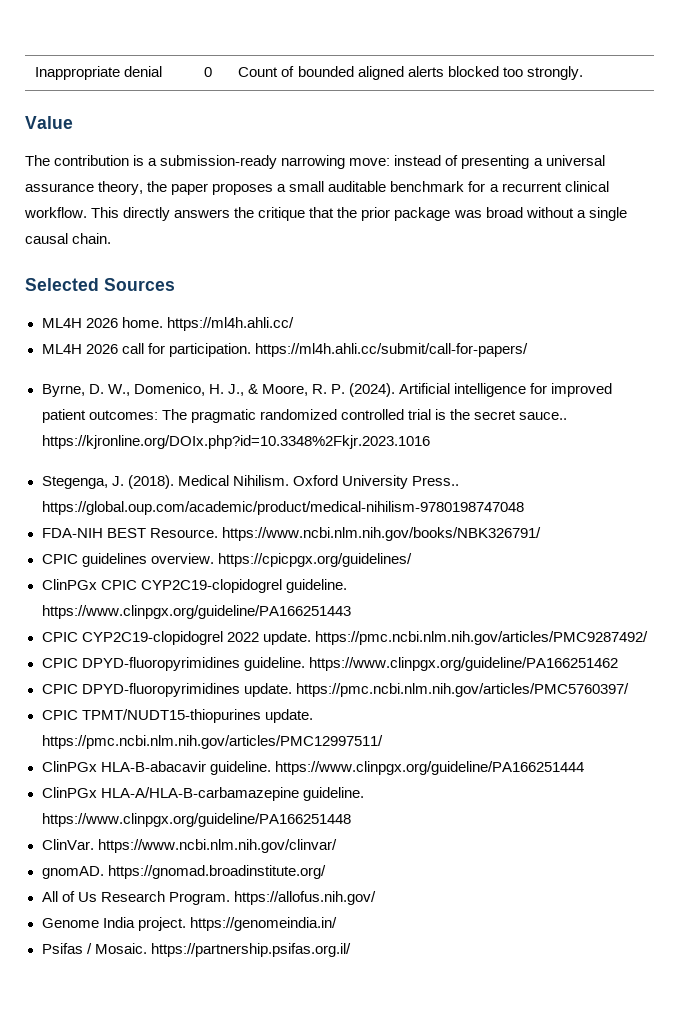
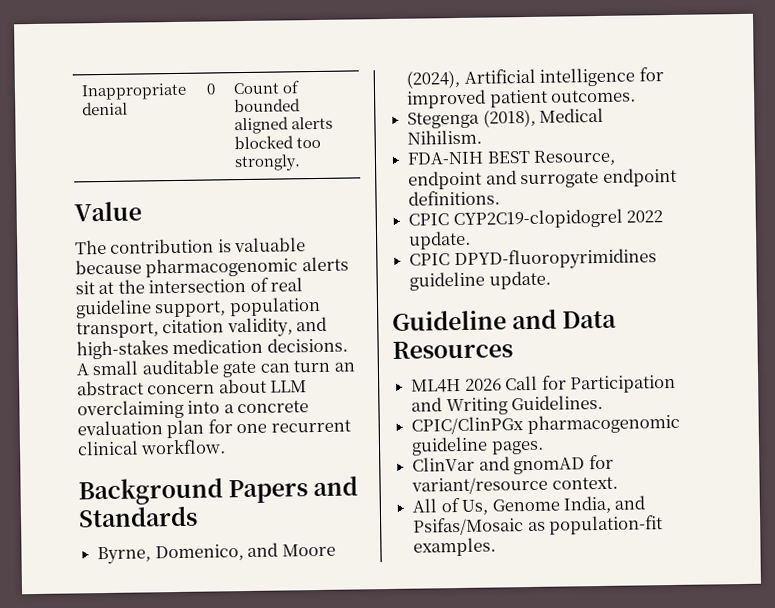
- The contribution is a submission-ready narrowing move: instead of presenting a universal assurance theory, the paper proposes a small auditable benchmark for a recurrent clinical workflow. This directly answers the critique that the prior package was broad without a single causal chain.
- Selected Sources
- ML4H 2026 home. https://ml4h.ahli.cc/
- ML4H 2026 call for participation. https://ml4h.ahli.cc/submit/call-for-papers/
- Byrne, D. W., Domenico, H. J., & Moore, R. P. (2024). Artificial intelligence for improved patient outcomes: The pragmatic randomized controlled trial is the secret sauce.. https://kjronline.org/DOIx.php?id=10.3348%2Fkjr.2023.1016
- Stegenga, J. (2018). Medical Nihilism. Oxford University Press.. https://global.oup.com/academic/product/medical-nihilism-9780198747048
- FDA-NIH BEST Resource. https://www.ncbi.nlm.nih.gov/books/NBK326791/
- CPIC guidelines overview. https://cpicpgx.org/guidelines/
- ClinPGx CPIC CYP2C19-clopidogrel guideline. https://www.clinpgx.org/guideline/PA166251443
+ The contribution is valuable because pharmacogenomic alerts sit at the intersection of real guideline support, population transport, citation validity, and high-stakes medication decisions. A small auditable gate can turn an abstract concern about LLM overclaiming into a concrete evaluation plan for one recurrent clinical workflow.
+ Background Papers and Standards
+ Byrne, Domenico, and Moore (2024), Artificial intelligence for improved patient outcomes.
+ Stegenga (2018), Medical Nihilism.
+ FDA-NIH BEST Resource, endpoint and surrogate endpoint definitions.
- CPIC CYP2C19-clopidogrel 2022 update. https://pmc.ncbi.nlm.nih.gov/articles/PMC9287492/
- CPIC DPYD-fluoropyrimidines guideline. https://www.clinpgx.org/guideline/PA166251462
- CPIC DPYD-fluoropyrimidines update. https://pmc.ncbi.nlm.nih.gov/articles/PMC5760397/
- CPIC TPMT/NUDT15-thiopurines update. https://pmc.ncbi.nlm.nih.gov/articles/PMC12997511/
- ClinPGx HLA-B-abacavir guideline. https://www.clinpgx.org/guideline/PA166251444
- ClinPGx HLA-A/HLA-B-carbamazepine guideline. https://www.clinpgx.org/guideline/PA166251448
- ClinVar. https://www.ncbi.nlm.nih.gov/clinvar/
- gnomAD. https://gnomad.broadinstitute.org/
- All of Us Research Program. https://allofus.nih.gov/
- Genome India project. https://genomeindia.in/
- Psifas / Mosaic. https://partnership.psifas.org.il/
+ CPIC CYP2C19-clopidogrel 2022 update.
+ CPIC DPYD-fluoropyrimidines guideline update.
+ Guideline and Data Resources
+ ML4H 2026 Call for Participation and Writing Guidelines.
+ CPIC/ClinPGx pharmacogenomic guideline pages.
+ ClinVar and gnomAD for variant/resource context.
+ All of Us, Genome India, and Psifas/Mosaic as population-fit examples.

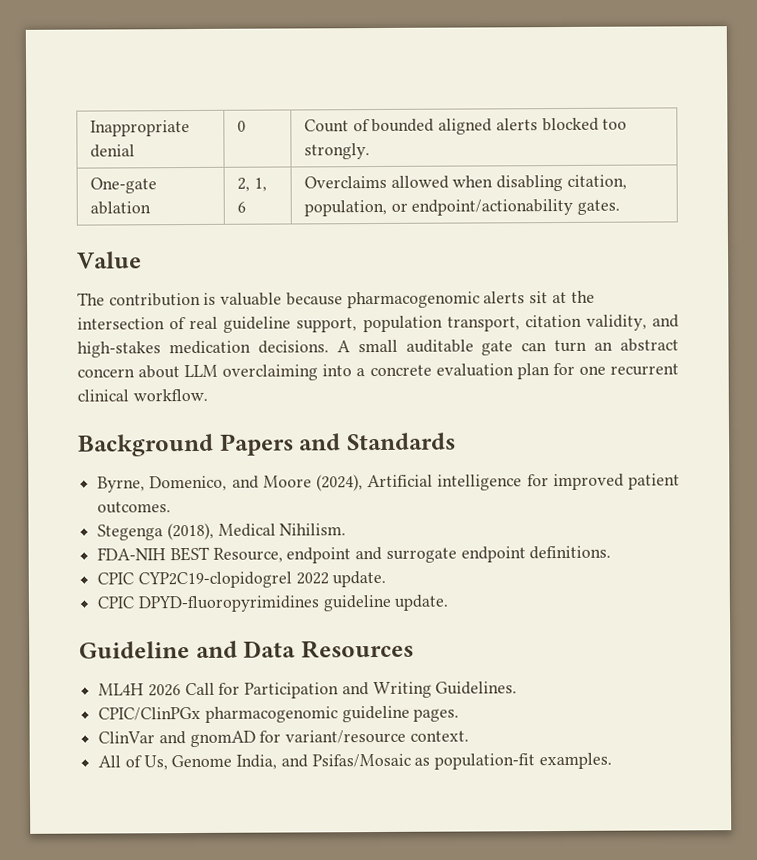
+ One-gate ablation | 2, 1, 6 | Overclaims allowed when disabling citation, population, or endpoint/actionability gates.

